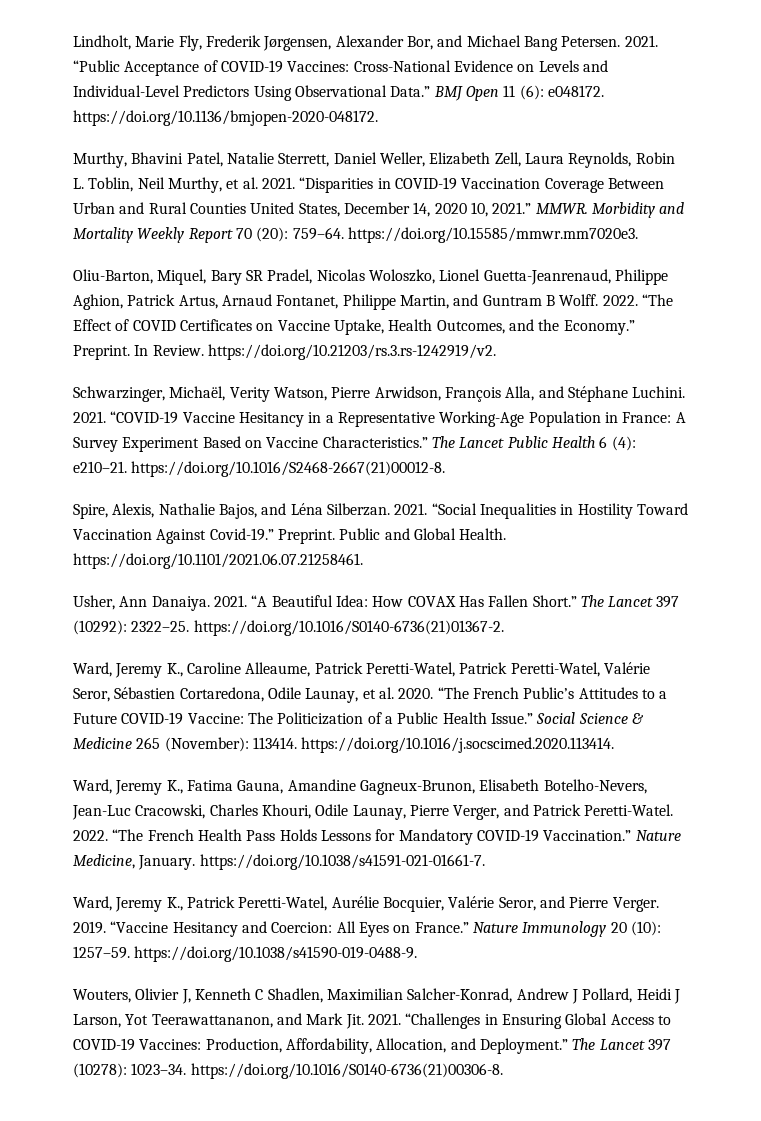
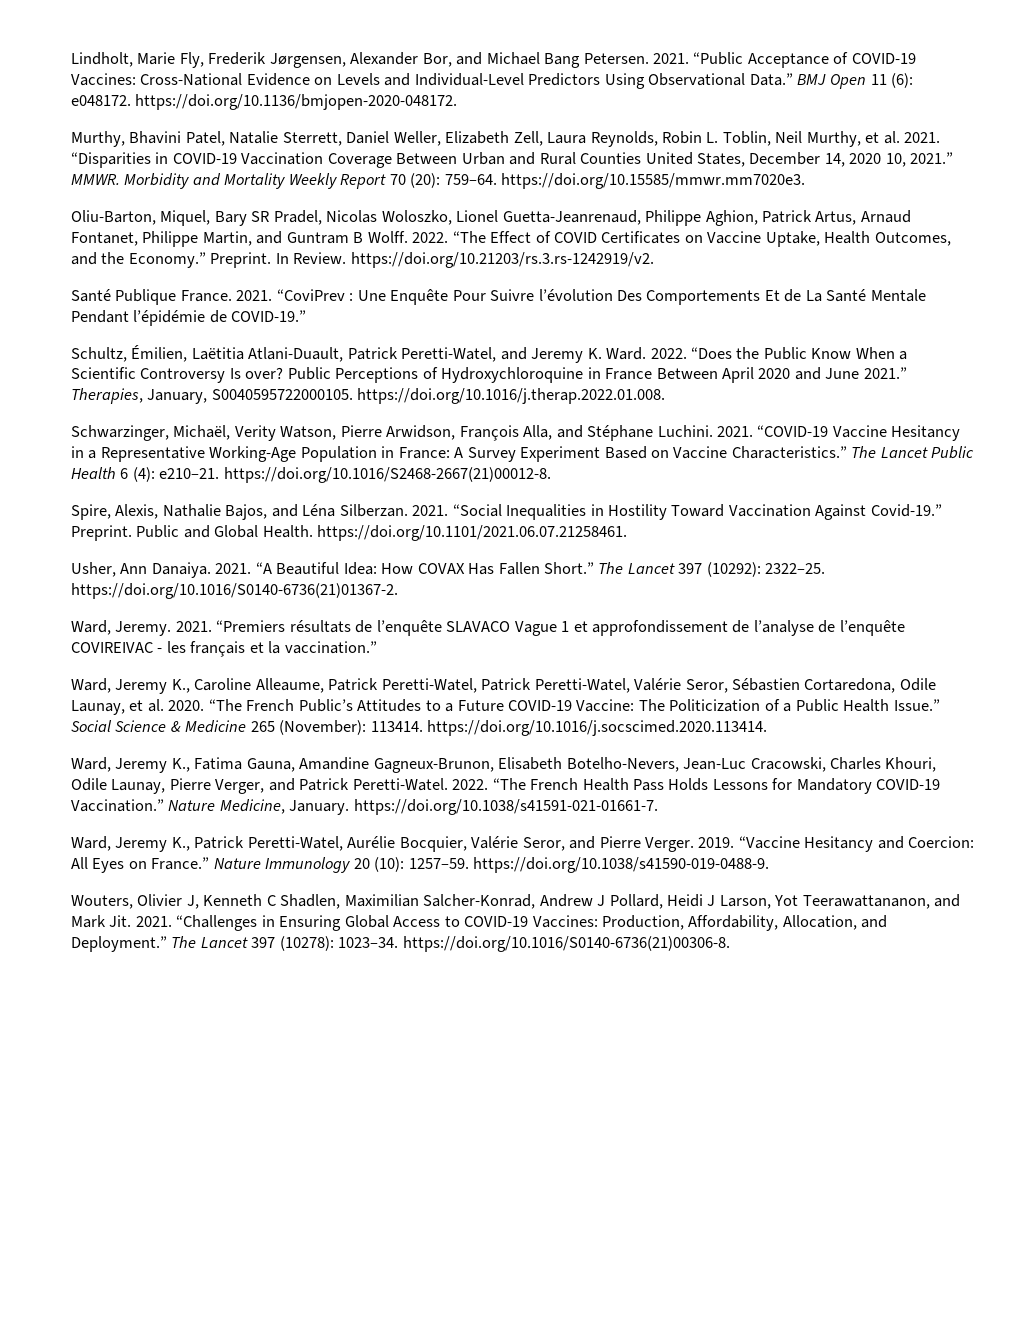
+ Santé Publique France. 2021. “CoviPrev : Une Enquête Pour Suivre l’évolution Des Comportements Et de La Santé Mentale Pendant l’épidémie de COVID-19.”
+ Schultz, Émilien, Laëtitia Atlani-Duault, Patrick Peretti-Watel, and Jeremy K. Ward. 2022. “Does the Public Know When a Scientific Controversy Is over? Public Perceptions of Hydroxychloroquine in France Between April 2020 and June 2021.” Therapies, January, S0040595722000105. https://doi.org/10.1016/j.therap.2022.01.008.
+ Ward, Jeremy. 2021. “Premiers résultats de l’enquête SLAVACO Vague 1 et approfondissement de l’analyse de l’enquête COVIREIVAC - les français et la vaccination.”

